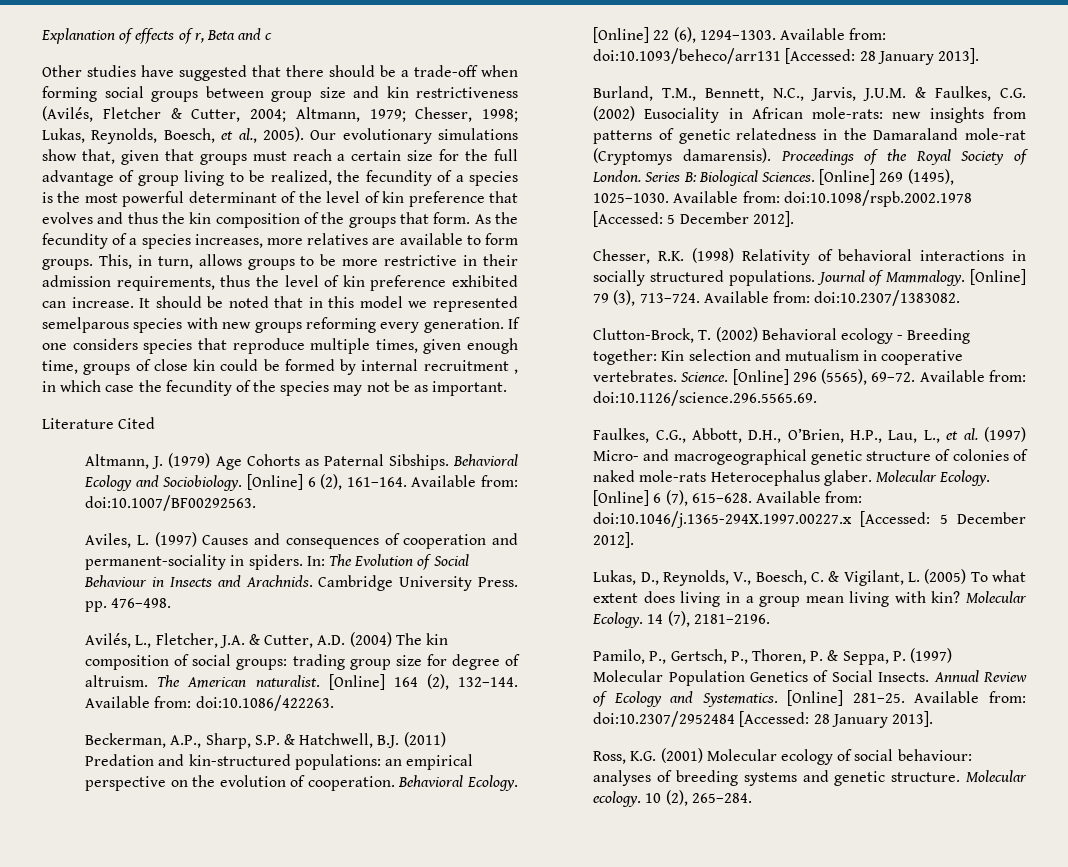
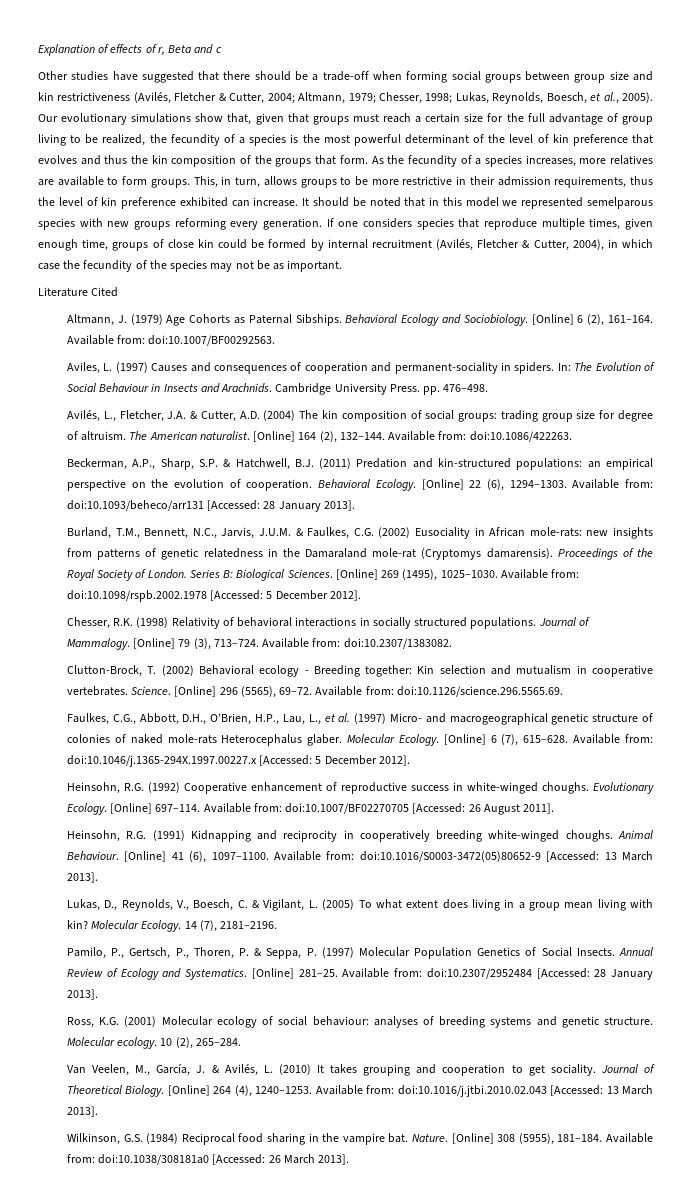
- If one considers species that reproduce multiple times, given enough time, groups of close kin could be formed by internal recruitment , in which case the fecundity of the species may not be as important.
+ If one considers species that reproduce multiple times, given enough time, groups of close kin could be formed by internal recruitment (Avilés, Fletcher & Cutter, 2004), in which case the fecundity of the species may not be as important.
+ Heinsohn, R.G. (1992) Cooperative enhancement of reproductive success in white-winged choughs. Evolutionary Ecology. [Online] 697–114. Available from: doi:10.1007/BF02270705 [Accessed: 26 August 2011].
+ Heinsohn, R.G. (1991) Kidnapping and reciprocity in cooperatively breeding white-winged choughs. Animal Behaviour. [Online] 41 (6), 1097–1100. Available from: doi:10.1016/S0003-3472(05)80652-9 [Accessed: 13 March 2013].
+ Van Veelen, M., García, J. & Avilés, L. (2010) It takes grouping and cooperation to get sociality. Journal of Theoretical Biology. [Online] 264 (4), 1240–1253. Available from: doi:10.1016/j.jtbi.2010.02.043 [Accessed: 13 March 2013].
+ Wilkinson, G.S. (1984) Reciprocal food sharing in the vampire bat. Nature. [Online] 308 (5955), 181–184. Available from: doi:10.1038/308181a0 [Accessed: 26 March 2013].

